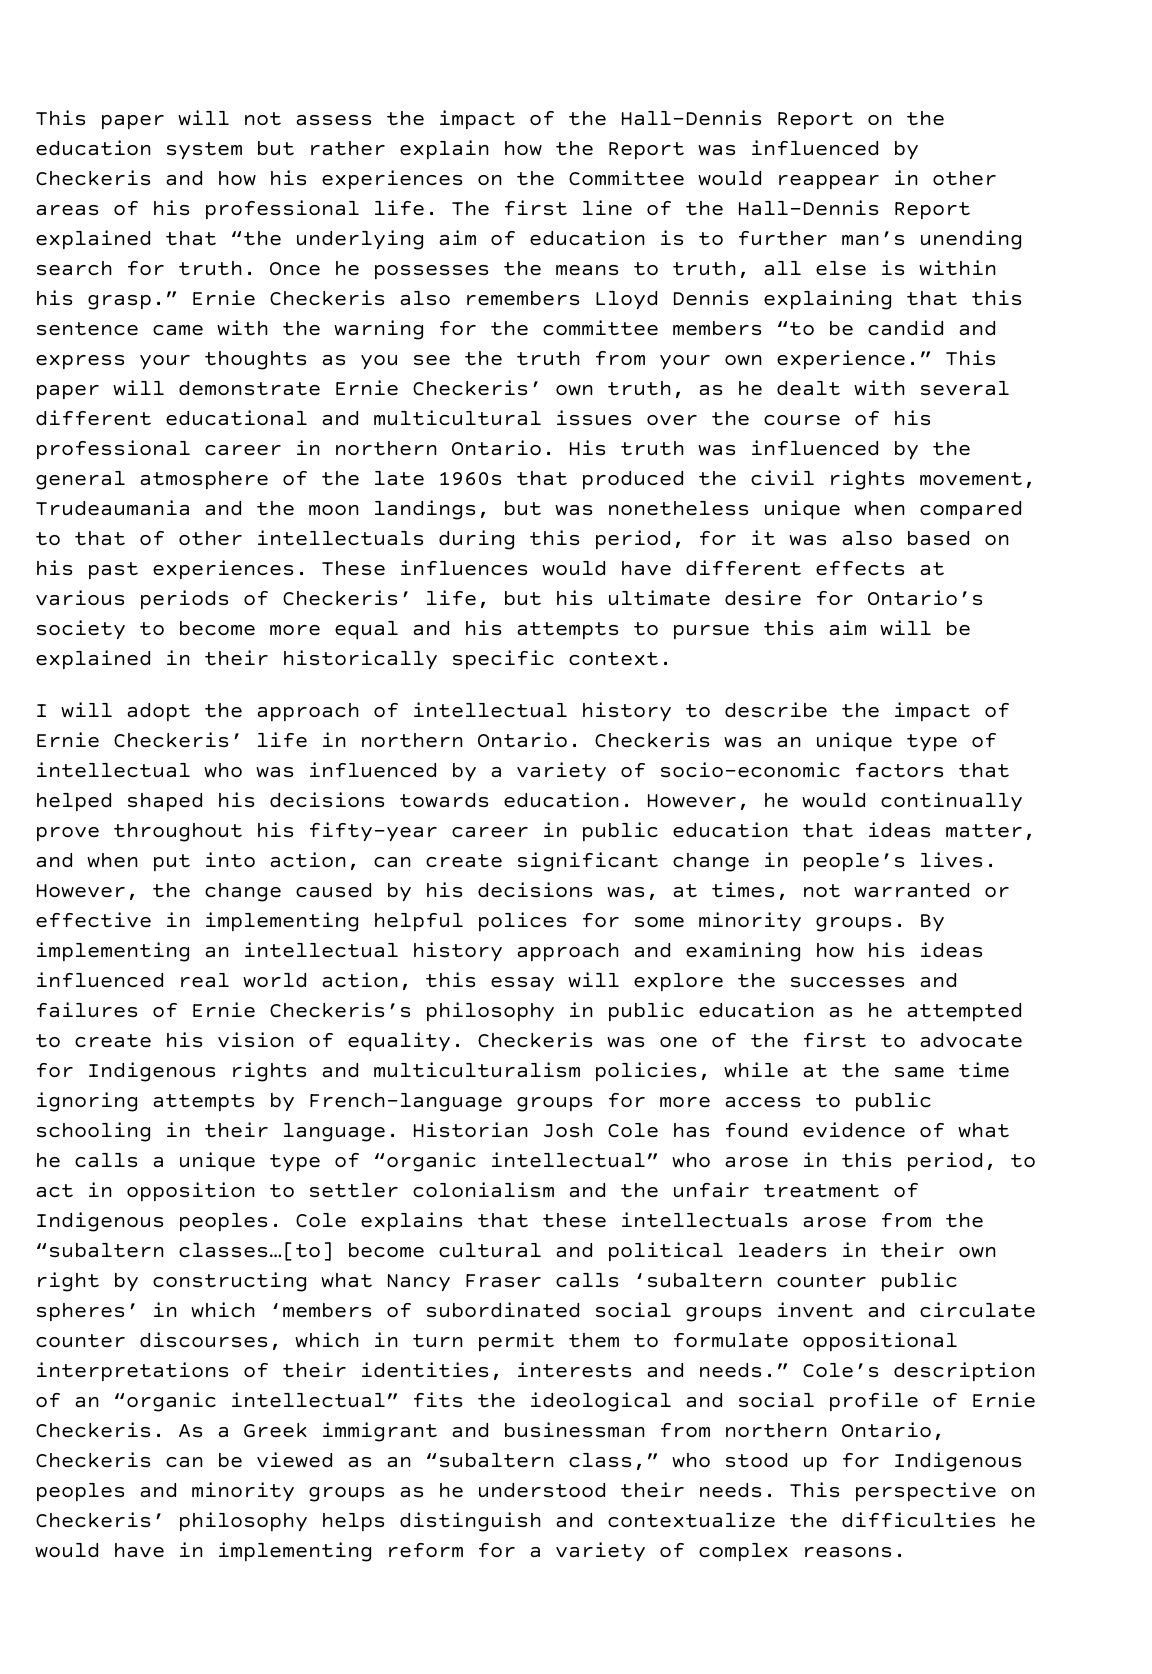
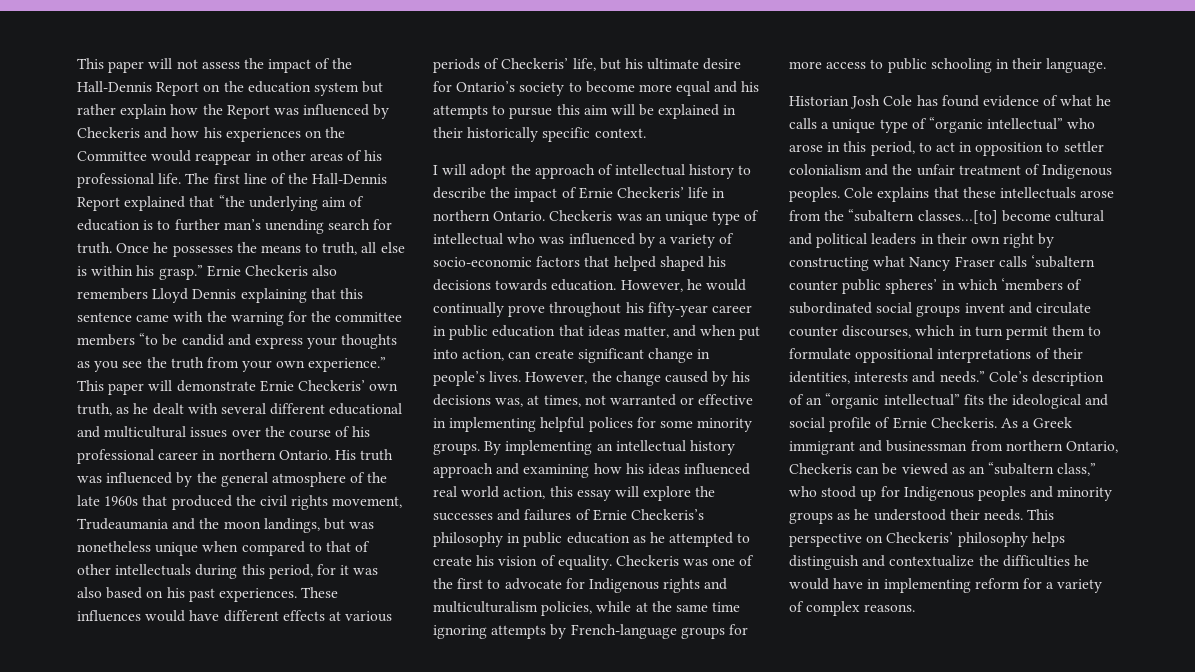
- Checkeris was one of the first to advocate for Indigenous rights and multiculturalism policies, while at the same time ignoring attempts by French-language groups for more access to public schooling in their language. Historian Josh Cole has found evidence of what he calls a unique type of “organic intellectual” who arose in this period, to act in opposition to settler colonialism and the unfair treatment of Indigenous peoples.
+ Checkeris was one of the first to advocate for Indigenous rights and multiculturalism policies, while at the same time ignoring attempts by French-language groups for more access to public schooling in their language.
+ Historian Josh Cole has found evidence of what he calls a unique type of “organic intellectual” who arose in this period, to act in opposition to settler colonialism and the unfair treatment of Indigenous peoples.

